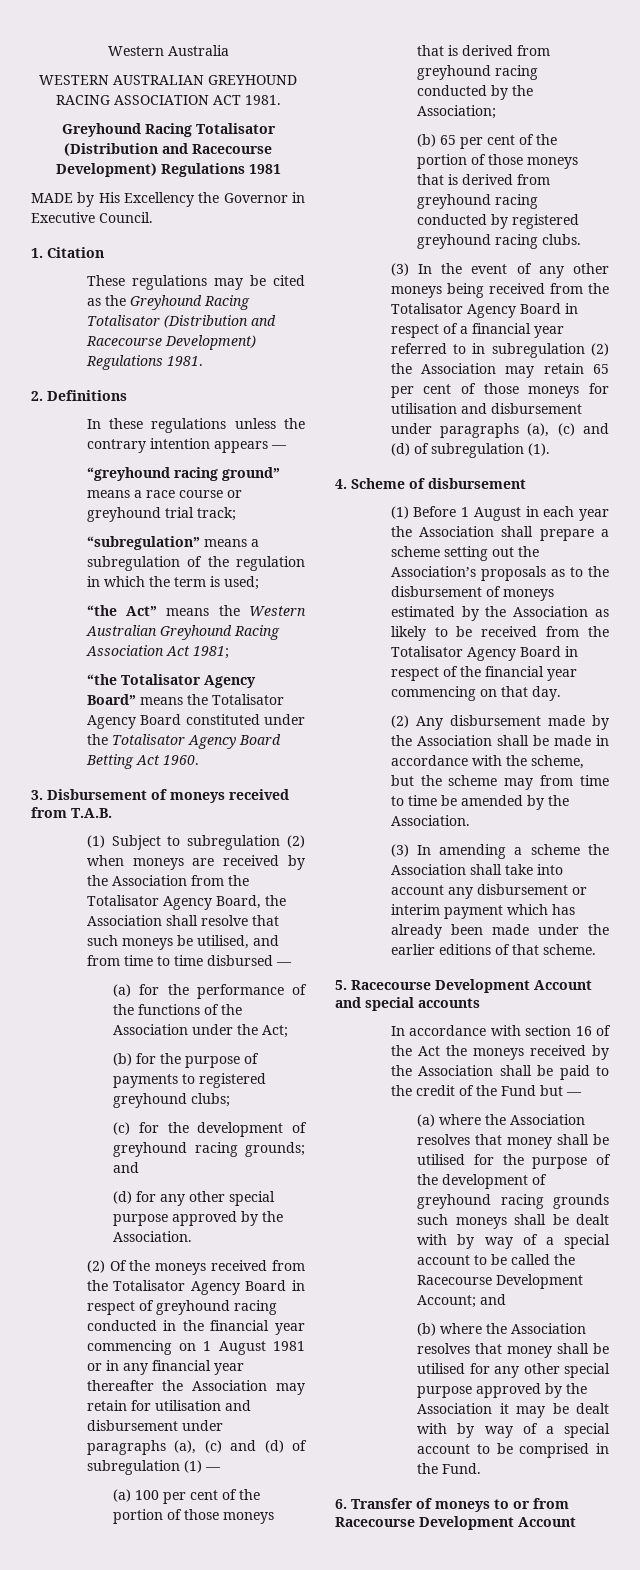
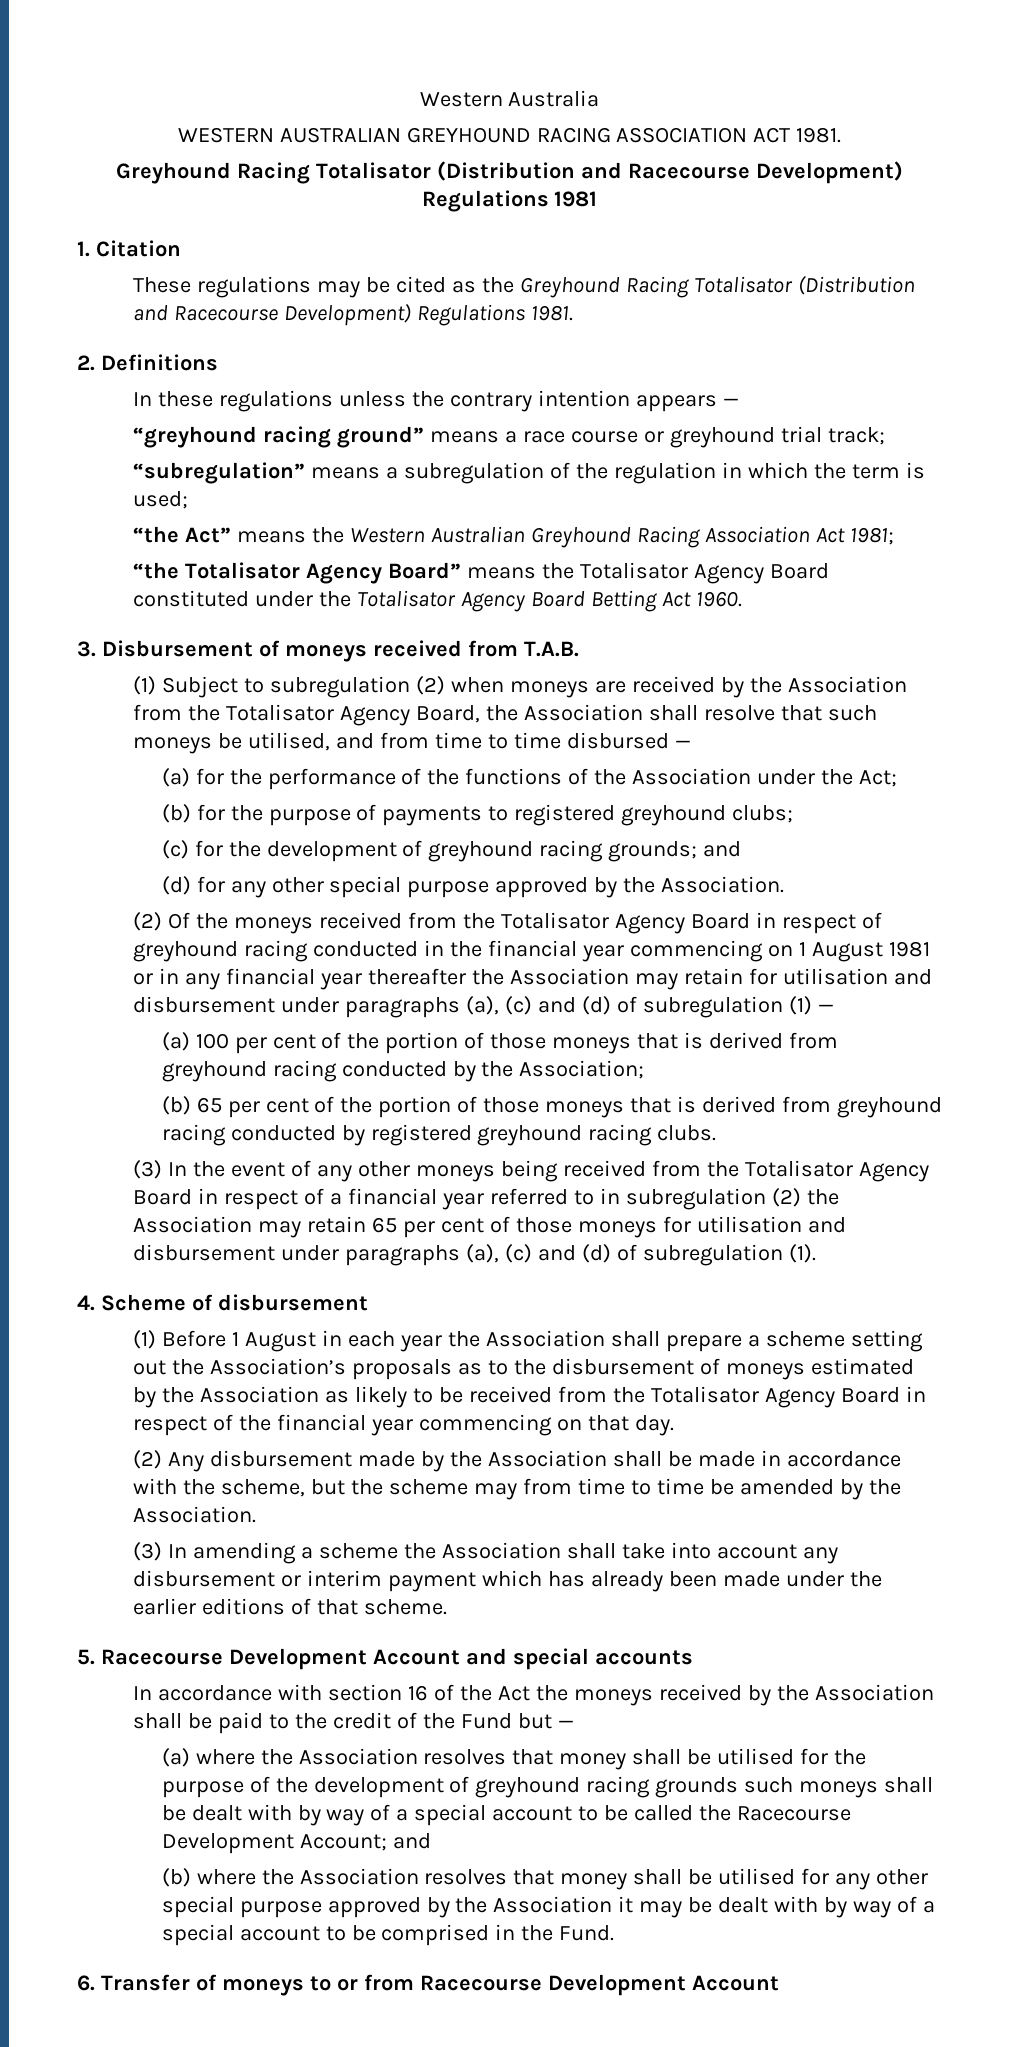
- MADE by His Excellency the Governor in Executive Council.

